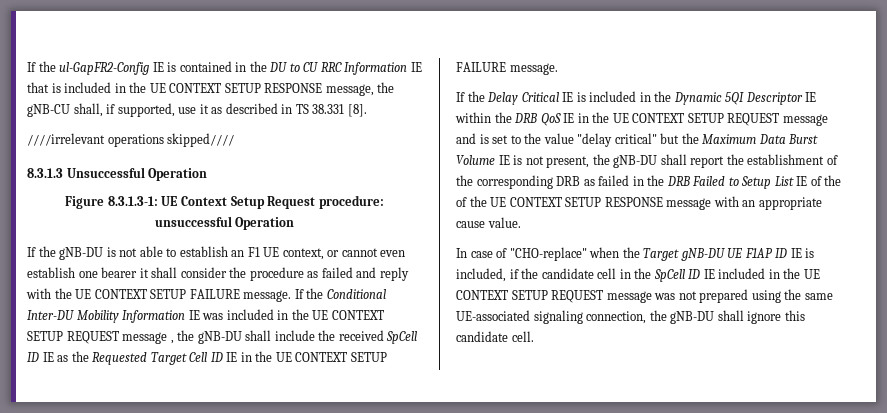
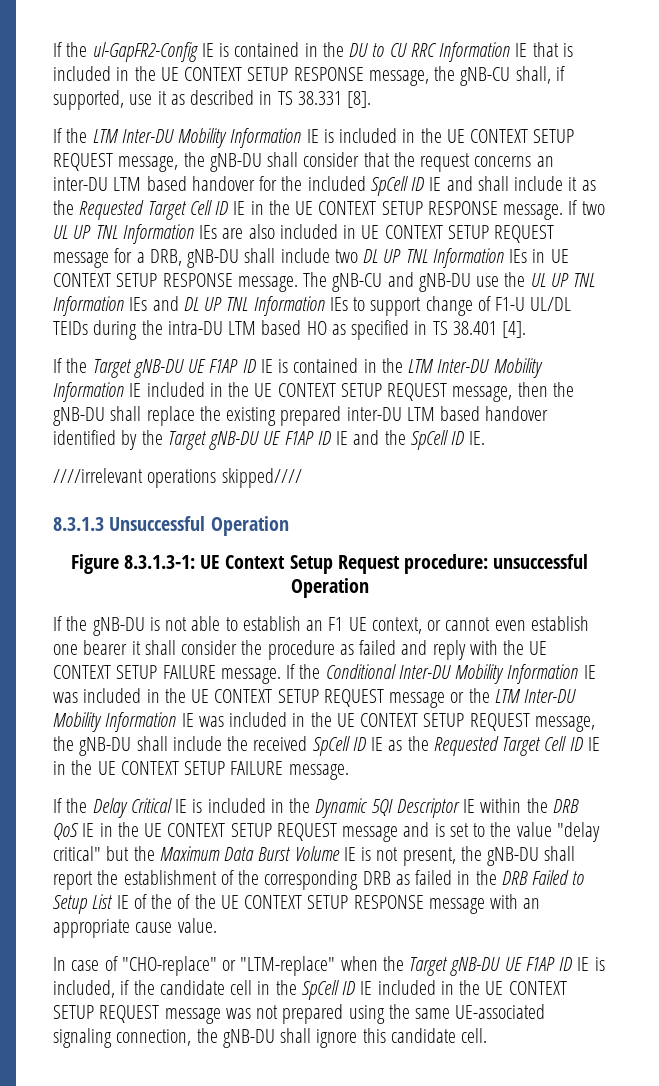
+ If the LTM Inter-DU Mobility Information IE is included in the UE CONTEXT SETUP REQUEST message, the gNB-DU shall consider that the request concerns an inter-DU LTM based handover for the included SpCell ID IE and shall include it as the Requested Target Cell ID IE in the UE CONTEXT SETUP RESPONSE message. If two UL UP TNL Information IEs are also included in UE CONTEXT SETUP REQUEST message for a DRB, gNB-DU shall include two DL UP TNL Information IEs in UE CONTEXT SETUP RESPONSE message. The gNB-CU and gNB-DU use the UL UP TNL Information IEs and DL UP TNL Information IEs to support change of F1-U UL/DL TEIDs during the intra-DU LTM based HO as specified in TS 38.401 [4].
+ If the Target gNB-DU UE F1AP ID IE is contained in the LTM Inter-DU Mobility Information IE included in the UE CONTEXT SETUP REQUEST message, then the gNB-DU shall replace the existing prepared inter-DU LTM based handover identified by the Target gNB-DU UE F1AP ID IE and the SpCell ID IE.
- If the Conditional Inter-DU Mobility Information IE was included in the UE CONTEXT SETUP REQUEST message , the gNB-DU shall include the received SpCell ID IE as the Requested Target Cell ID IE in the UE CONTEXT SETUP FAILURE message.
+ If the Conditional Inter-DU Mobility Information IE was included in the UE CONTEXT SETUP REQUEST message or the LTM Inter-DU Mobility Information IE was included in the UE CONTEXT SETUP REQUEST message, the gNB-DU shall include the received SpCell ID IE as the Requested Target Cell ID IE in the UE CONTEXT SETUP FAILURE message.
- In case of "CHO-replace" when the Target gNB-DU UE F1AP ID IE is included, if the candidate cell in the SpCell ID IE included in the UE CONTEXT SETUP REQUEST message was not prepared using the same UE-associated signaling connection, the gNB-DU shall ignore this candidate cell.
+ In case of "CHO-replace" or "LTM-replace" when the Target gNB-DU UE F1AP ID IE is included, if the candidate cell in the SpCell ID IE included in the UE CONTEXT SETUP REQUEST message was not prepared using the same UE-associated signaling connection, the gNB-DU shall ignore this candidate cell.

